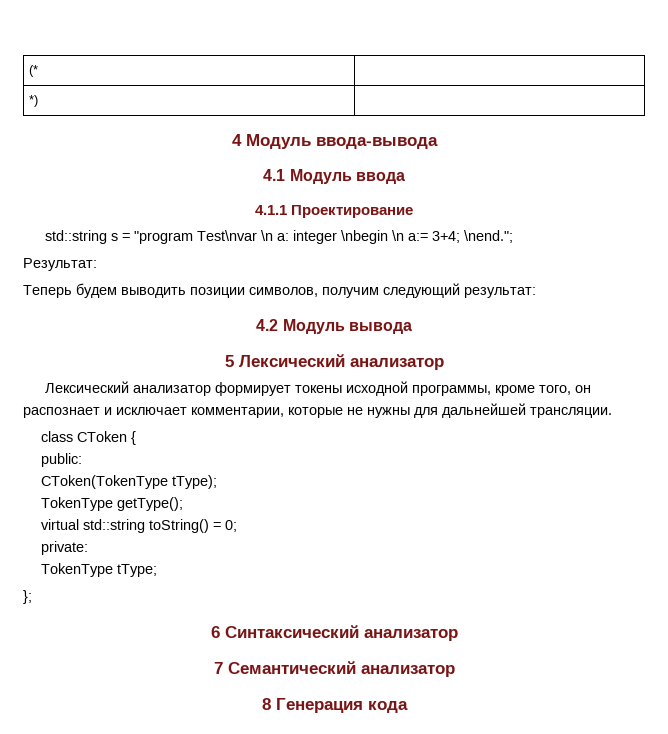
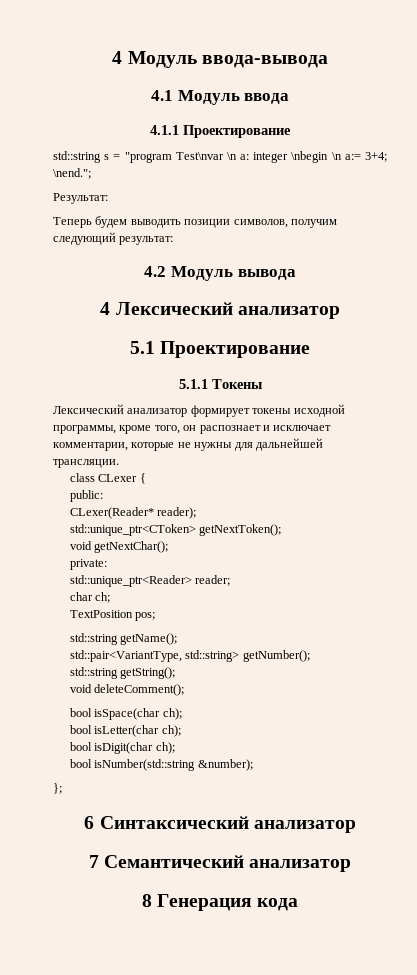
- (* |
- *) |
- 5 Лексический анализатор
+ 4 Лексический анализатор
+ 5.1 Проектирование
+ 5.1.1 Токены
- class CToken {
+ class CLexer {
- CToken(TokenType tType);
- TokenType getType();
- virtual std::string toString() = 0;
+ CLexer(Reader* reader);
+ std::unique_ptr<CToken> getNextToken();
+ void getNextChar();
  private:
- TokenType tType;
+ std::unique_ptr<Reader> reader;
+ char ch;
+ TextPosition pos;
+ std::string getName();
+ std::pair<VariantType, std::string> getNumber();
+ std::string getString();
+ void deleteComment();
+ bool isSpace(char ch);
+ bool isLetter(char ch);
+ bool isDigit(char ch);
+ bool isNumber(std::string &number);

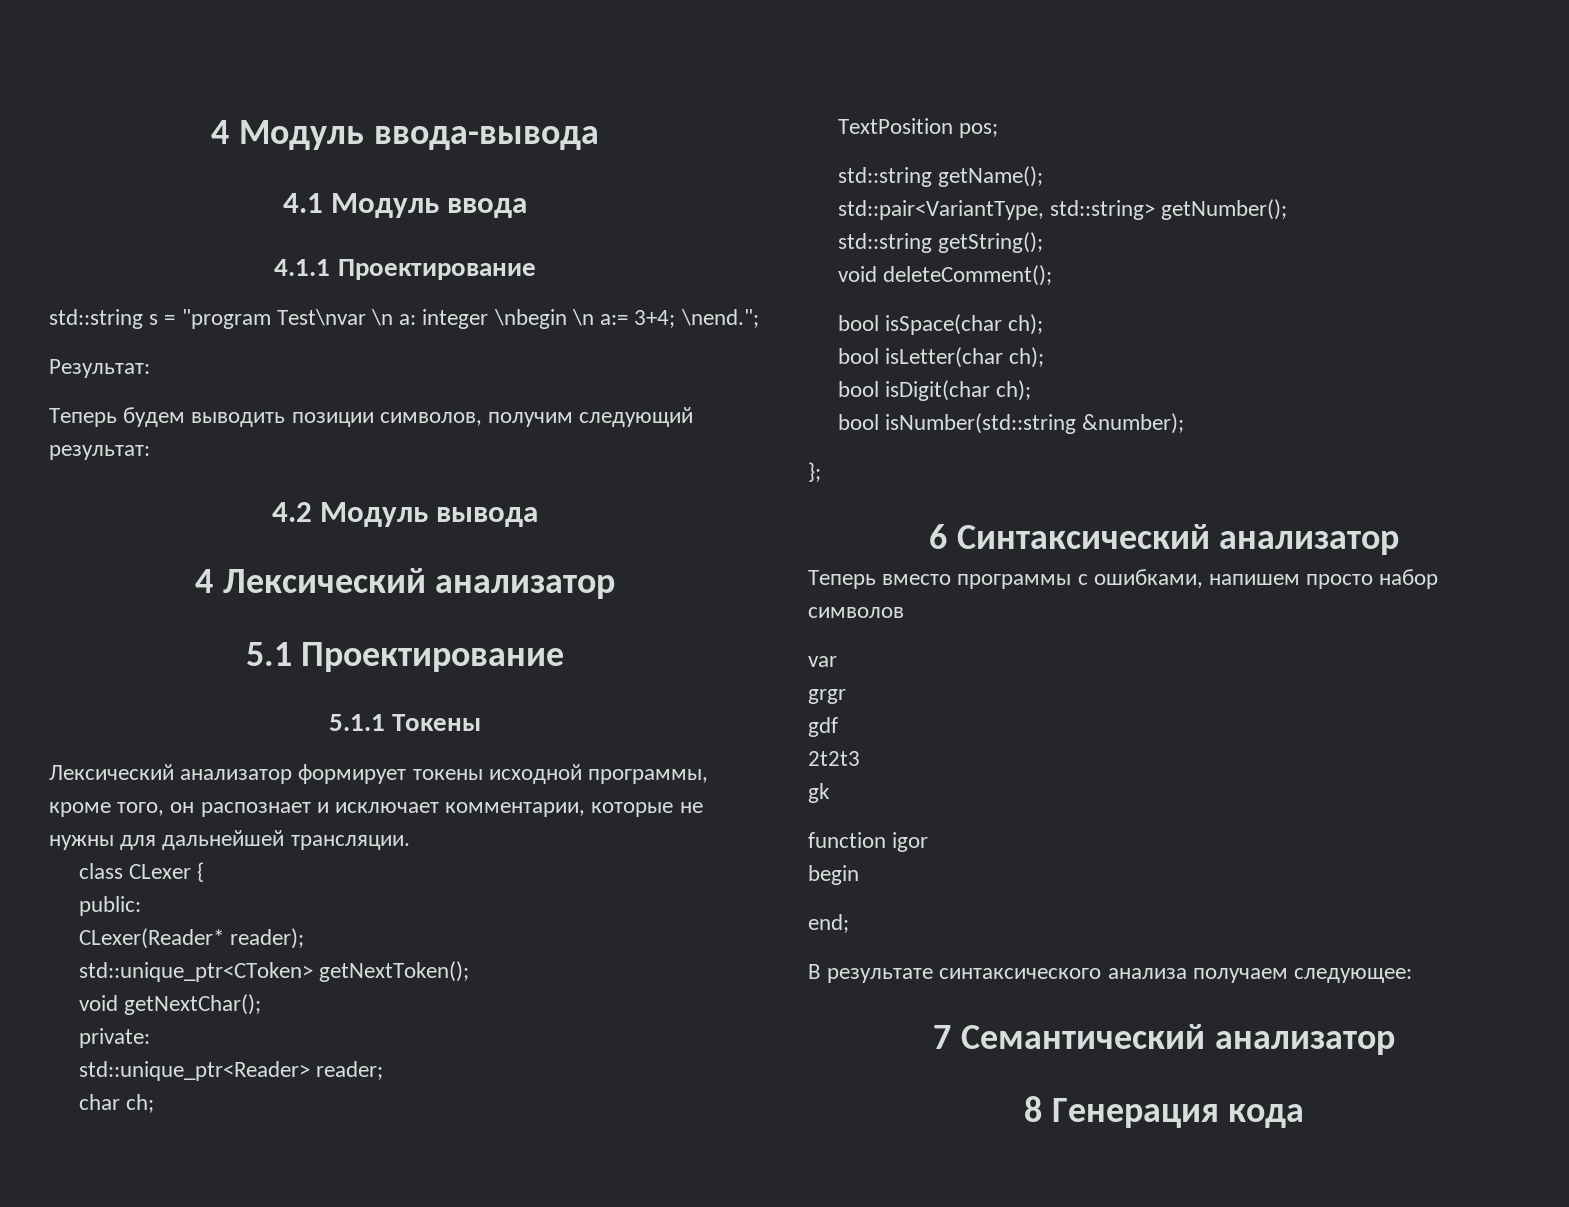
+ Теперь вместо программы с ошибками, напишем просто набор символов
+ var
+ grgr
+ gdf
+ 2t2t3
+ gk
+ function igor
+ begin
+ end;
+ В результате синтаксического анализа получаем следующее:

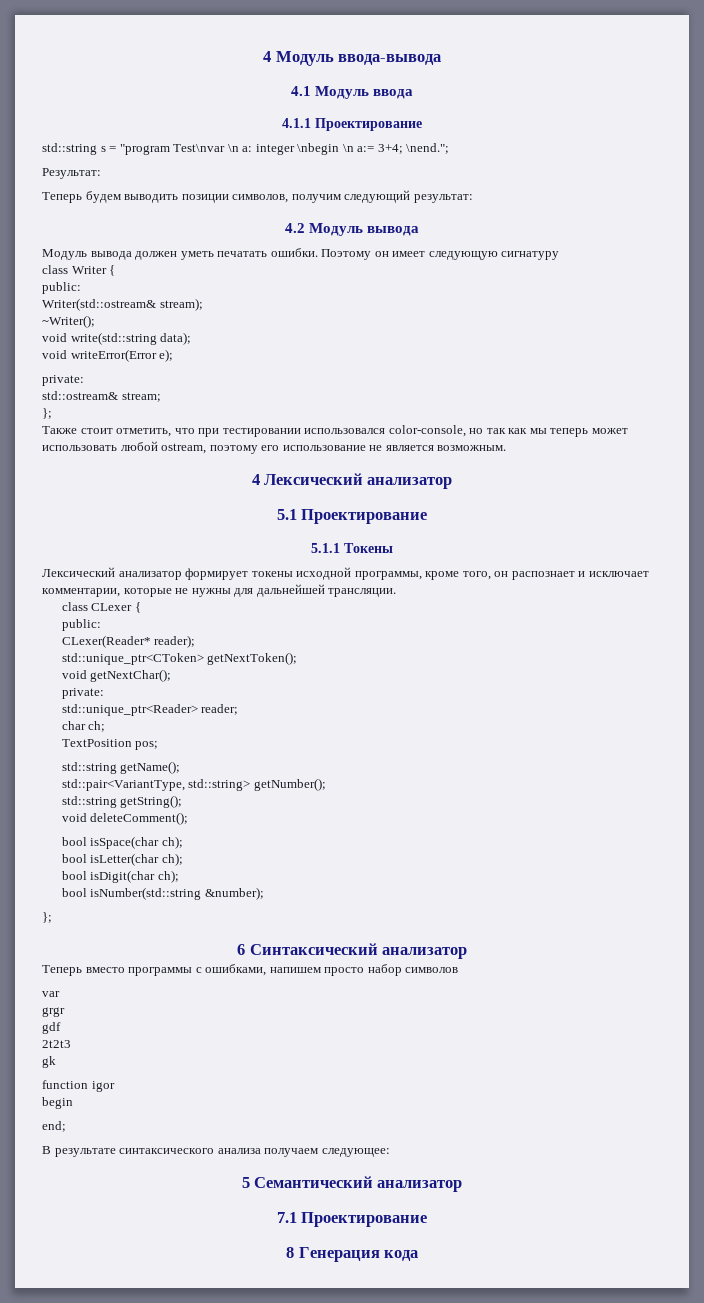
+ Модуль вывода должен уметь печатать ошибки. Поэтому он имеет следующую сигнатуру
+ class Writer {
+ public:
+ Writer(std::ostream& stream);
+ ~Writer();
+ void write(std::string data);
+ void writeError(Error e);
+ private:
+ std::ostream& stream;
+ };
+ Также стоит отметить, что при тестировании использовался color-console, но так как мы теперь может использовать любой ostream, поэтому его использование не является возможным.
- 7 Семантический анализатор
+ 5 Семантический анализатор
+ 7.1 Проектирование

